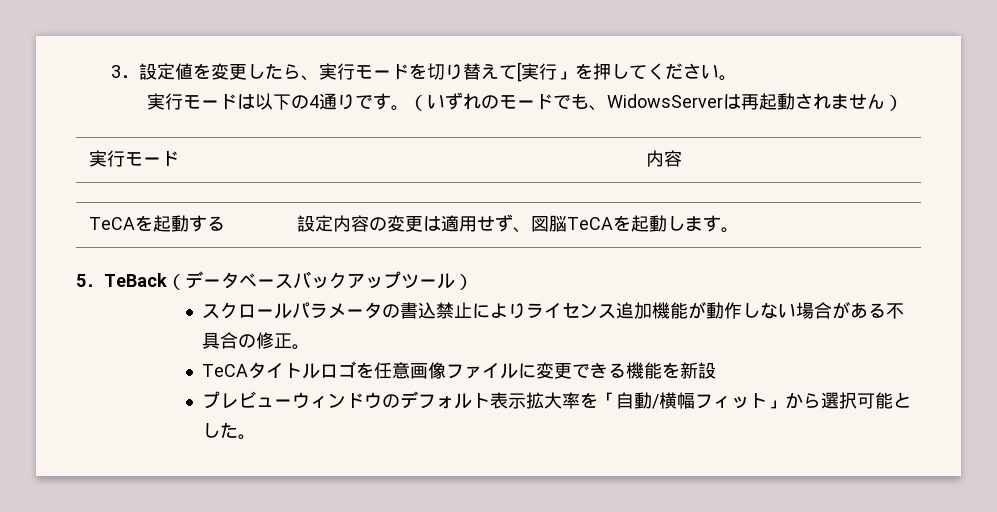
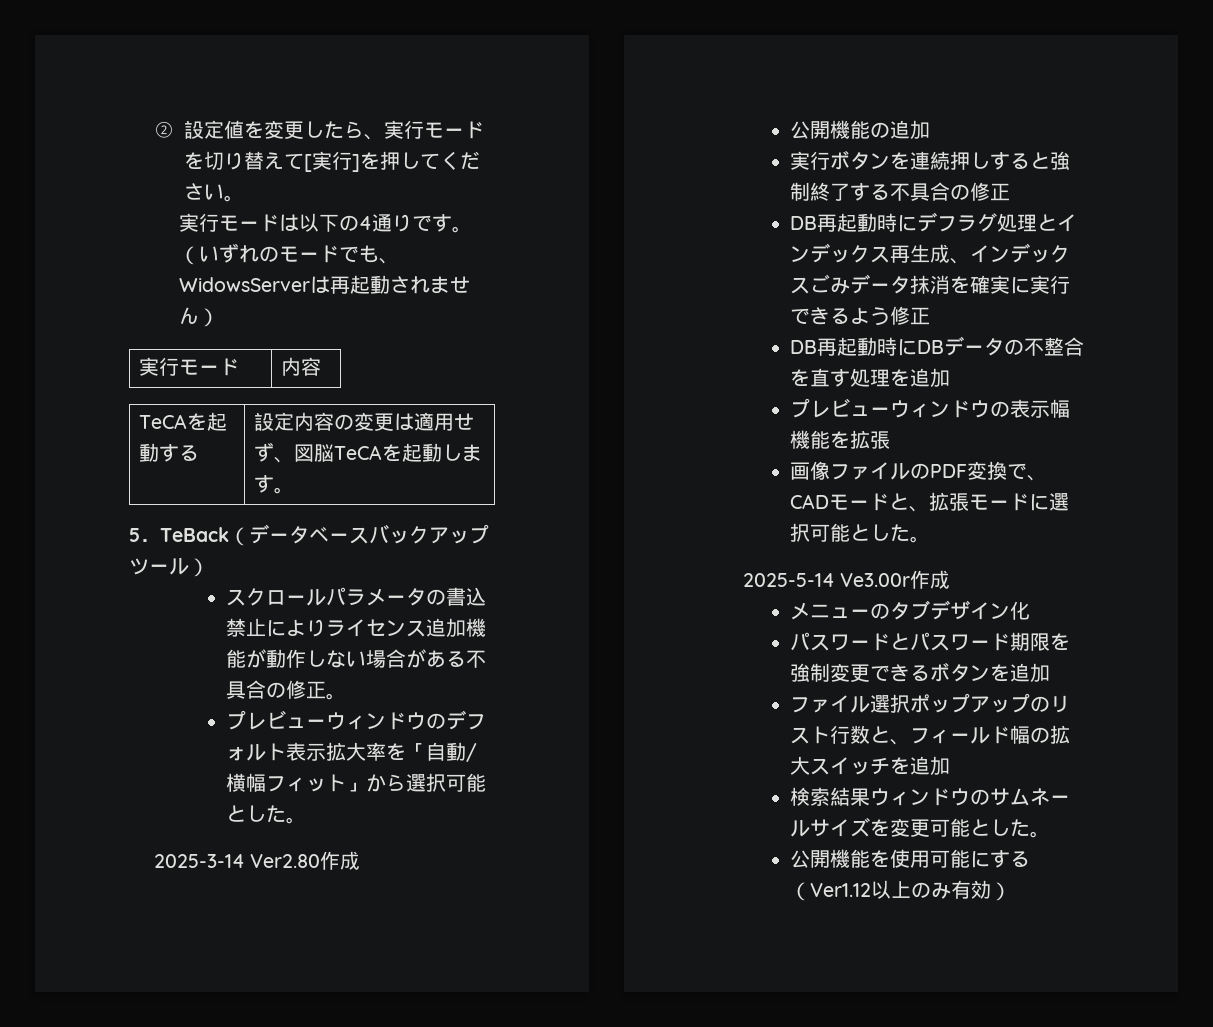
- 3．設定値を変更したら、実行モードを切り替えて[実行」を押してください。
+ ②設定値を変更したら、実行モードを切り替えて[実行]を押してください。
- TeCAタイトルロゴを任意画像ファイルに変更できる機能を新設
+ 2025-3-14 Ver2.80作成
+ 公開機能の追加
+ 実行ボタンを連続押しすると強制終了する不具合の修正
+ DB再起動時にデフラグ処理とインデックス再生成、インデックスごみデータ抹消を確実に実行できるよう修正
+ DB再起動時にDBデータの不整合を直す処理を追加
+ プレビューウィンドウの表示幅機能を拡張
+ 画像ファイルのPDF変換で、CADモードと、拡張モードに選択可能とした。
+ 2025-5-14 Ve3.00r作成
+ メニューのタブデザイン化
+ パスワードとパスワード期限を強制変更できるボタンを追加
+ ファイル選択ポップアップのリスト行数と、フィールド幅の拡大スイッチを追加
+ 検索結果ウィンドウのサムネールサイズを変更可能とした。
+ 公開機能を使用可能にする（Ver1.12以上のみ有効）

